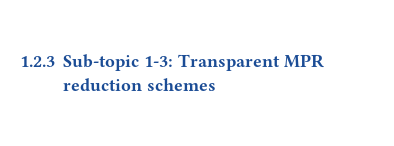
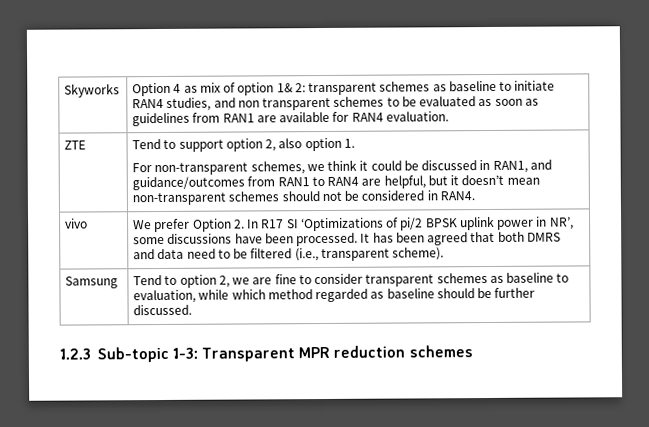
+ Skyworks | Option 4 as mix of option 1& 2: transparent schemes as baseline to initiate RAN4 studies, and non transparent schemes to be evaluated as soon as guidelines from RAN1 are available for RAN4 evaluation.
+ ZTE | Tend to support option 2, also option 1.
+ For non-transparent schemes, we think it could be discussed in RAN1, and guidance/outcomes from RAN1 to RAN4 are helpful, but it doesn’t mean non-transparent schemes should not be considered in RAN4.
+ vivo | We prefer Option 2. In R17 SI ‘Optimizations of pi/2 BPSK uplink power in NR’, some discussions have been processed. It has been agreed that both DMRS and data need to be filtered (i.e., transparent scheme).
+ Samsung | Tend to option 2, we are fine to consider transparent schemes as baseline to evaluation, while which method regarded as baseline should be further discussed.

